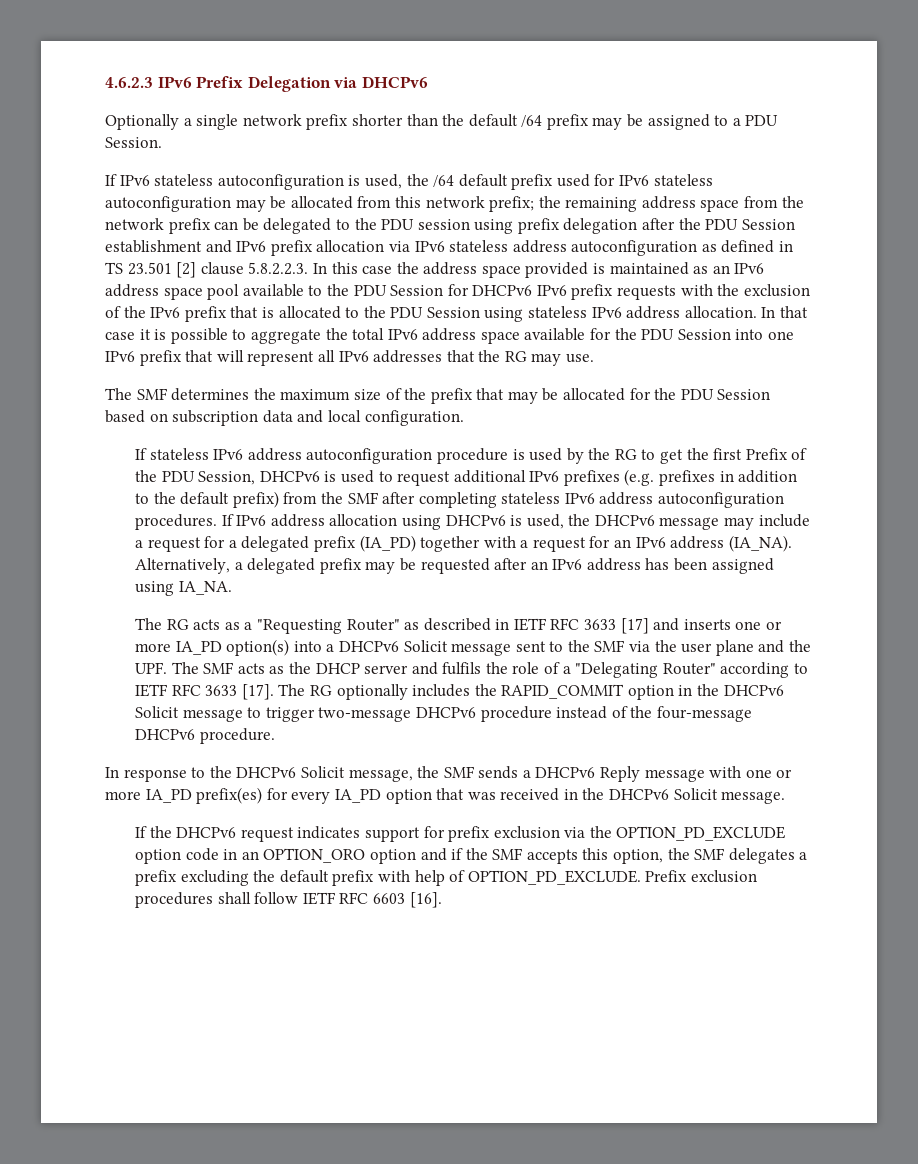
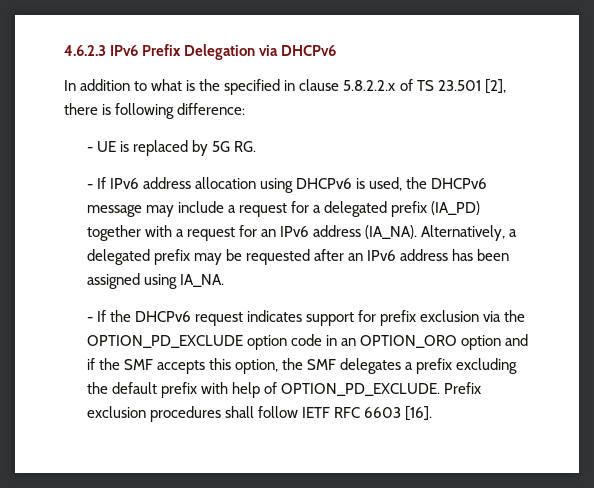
- Optionally a single network prefix shorter than the default /64 prefix may be assigned to a PDU Session.
- If IPv6 stateless autoconfiguration is used, the /64 default prefix used for IPv6 stateless autoconfiguration may be allocated from this network prefix; the remaining address space from the network prefix can be delegated to the PDU session using prefix delegation after the PDU Session establishment and IPv6 prefix allocation via IPv6 stateless address autoconfiguration as defined in TS 23.501 [2] clause 5.8.2.2.3. In this case the address space provided is maintained as an IPv6 address space pool available to the PDU Session for DHCPv6 IPv6 prefix requests with the exclusion of the IPv6 prefix that is allocated to the PDU Session using stateless IPv6 address allocation. In that case it is possible to aggregate the total IPv6 address space available for the PDU Session into one IPv6 prefix that will represent all IPv6 addresses that the RG may use.
- The SMF determines the maximum size of the prefix that may be allocated for the PDU Session based on subscription data and local configuration.
- If stateless IPv6 address autoconfiguration procedure is used by the RG to get the first Prefix of the PDU Session, DHCPv6 is used to request additional IPv6 prefixes (e.g. prefixes in addition to the default prefix) from the SMF after completing stateless IPv6 address autoconfiguration procedures. If IPv6 address allocation using DHCPv6 is used, the DHCPv6 message may include a request for a delegated prefix (IA_PD) together with a request for an IPv6 address (IA_NA).
+ In addition to what is the specified in clause 5.8.2.2.x of TS 23.501 [2], there is following difference:
+ - UE is replaced by 5G RG.
+ - If IPv6 address allocation using DHCPv6 is used, the DHCPv6 message may include a request for a delegated prefix (IA_PD) together with a request for an IPv6 address (IA_NA).
- The RG acts as a "Requesting Router" as described in IETF RFC 3633 [17] and inserts one or more IA_PD option(s) into a DHCPv6 Solicit message sent to the SMF via the user plane and the UPF. The SMF acts as the DHCP server and fulfils the role of a "Delegating Router" according to IETF RFC 3633 [17]. The RG optionally includes the RAPID_COMMIT option in the DHCPv6 Solicit message to trigger two-message DHCPv6 procedure instead of the four-message DHCPv6 procedure.
- In response to the DHCPv6 Solicit message, the SMF sends a DHCPv6 Reply message with one or more IA_PD prefix(es) for every IA_PD option that was received in the DHCPv6 Solicit message.
- If the DHCPv6 request indicates support for prefix exclusion via the OPTION_PD_EXCLUDE option code in an OPTION_ORO option and if the SMF accepts this option, the SMF delegates a prefix excluding the default prefix with help of OPTION_PD_EXCLUDE.
+ - If the DHCPv6 request indicates support for prefix exclusion via the OPTION_PD_EXCLUDE option code in an OPTION_ORO option and if the SMF accepts this option, the SMF delegates a prefix excluding the default prefix with help of OPTION_PD_EXCLUDE.

